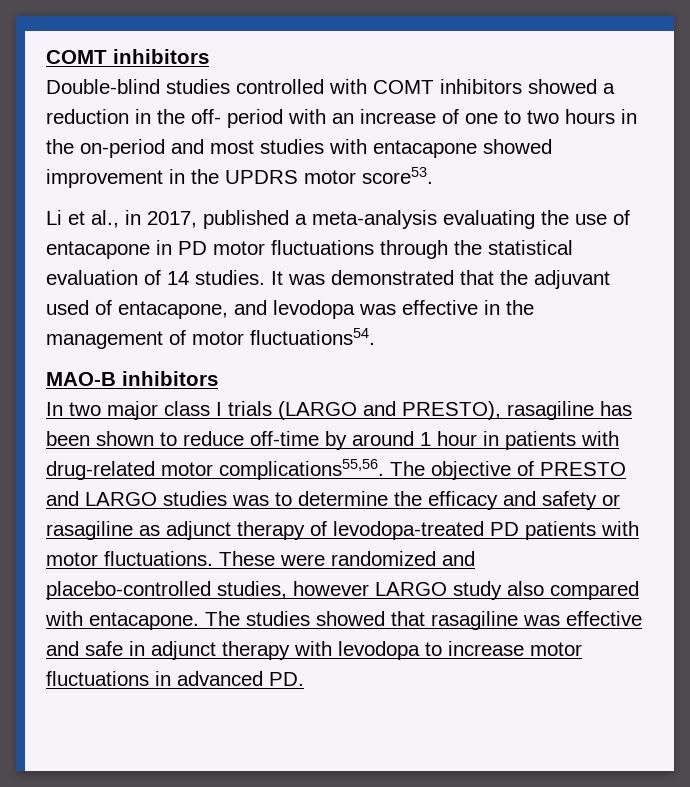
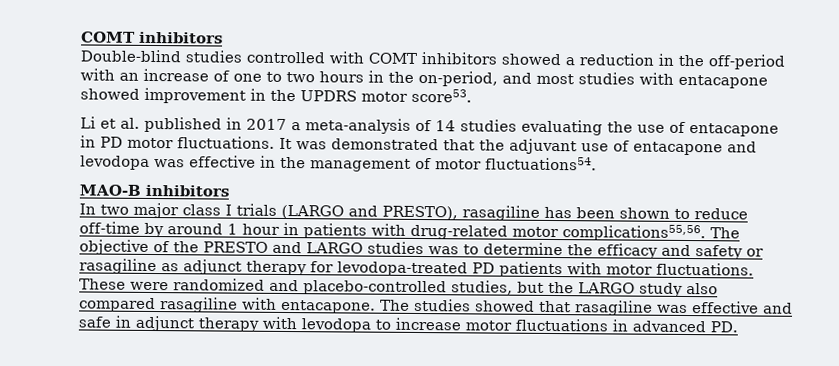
- Double-blind studies controlled with COMT inhibitors showed a reduction in the off- period with an increase of one to two hours in the on-period and most studies with entacapone showed improvement in the UPDRS motor score53.
+ Double-blind studies controlled with COMT inhibitors showed a reduction in the off-period with an increase of one to two hours in the on-period, and most studies with entacapone showed improvement in the UPDRS motor score53.
- Li et al., in 2017, published a meta-analysis evaluating the use of entacapone in PD motor fluctuations through the statistical evaluation of 14 studies.
+ Li et al. published in 2017 a meta-analysis of 14 studies evaluating the use of entacapone in PD motor fluctuations.
- It was demonstrated that the adjuvant used of entacapone, and levodopa was effective in the management of motor fluctuations54.
+ It was demonstrated that the adjuvant use of entacapone and levodopa was effective in the management of motor fluctuations54.
- The objective of PRESTO and LARGO studies was to determine the efficacy and safety or rasagiline as adjunct therapy of levodopa-treated PD patients with motor fluctuations.
+ The objective of the PRESTO and LARGO studies was to determine the efficacy and safety or rasagiline as adjunct therapy for levodopa-treated PD patients with motor fluctuations.
- These were randomized and placebo-controlled studies, however LARGO study also compared with entacapone.
+ These were randomized and placebo-controlled studies, but the LARGO study also compared rasagiline with entacapone.

